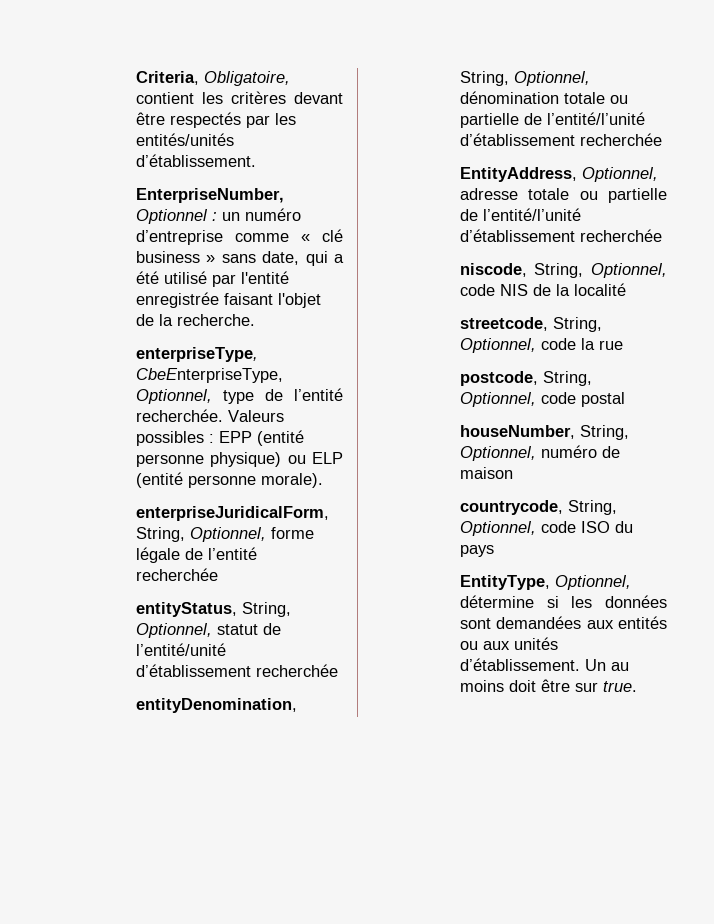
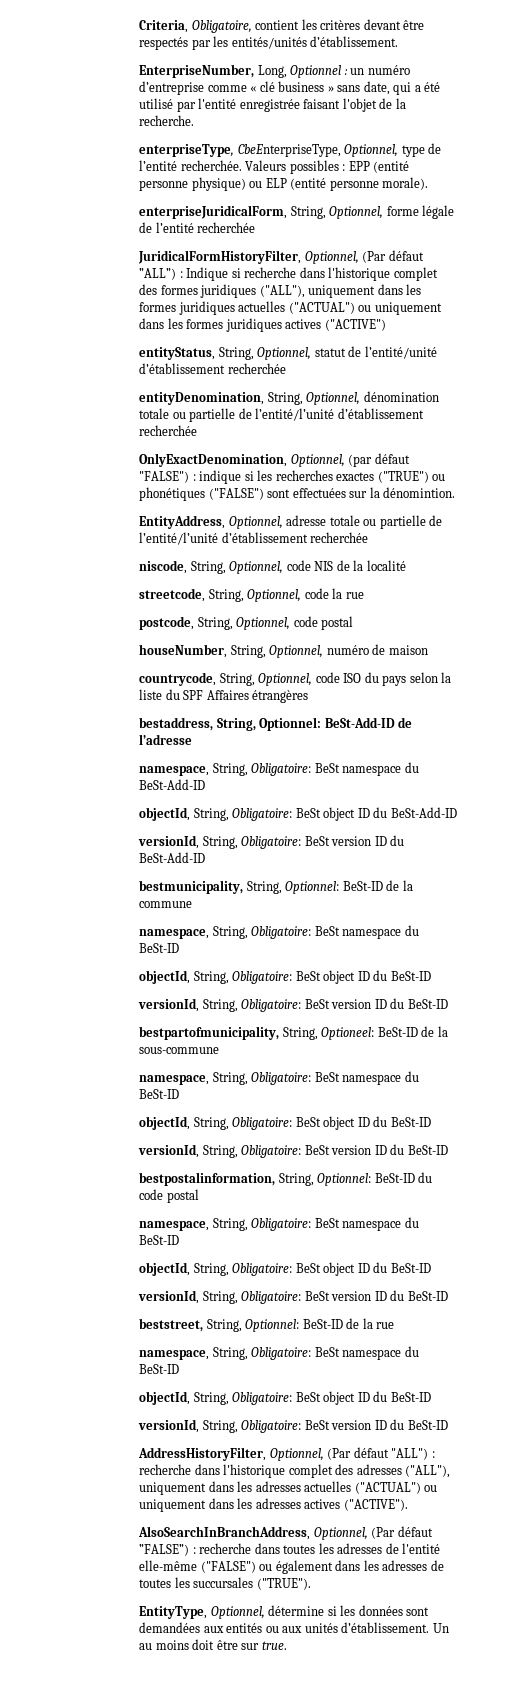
- EnterpriseNumber, Optionnel : un numéro d’entreprise comme « clé business » sans date, qui a été utilisé par l'entité enregistrée faisant l'objet de la recherche.
+ EnterpriseNumber, Long, Optionnel : un numéro d’entreprise comme « clé business » sans date, qui a été utilisé par l'entité enregistrée faisant l'objet de la recherche.
+ JuridicalFormHistoryFilter, Optionnel, (Par défaut ”ALL”) : Indique si recherche dans l'historique complet des formes juridiques ("ALL"), uniquement dans les formes juridiques actuelles ("ACTUAL") ou uniquement dans les formes juridiques actives ("ACTIVE")
+ OnlyExactDenomination, Optionnel, (par défaut "FALSE") : indique si les recherches exactes ("TRUE") ou phonétiques ("FALSE") sont effectuées sur la dénomintion.
- countrycode, String, Optionnel, code ISO du pays
+ countrycode, String, Optionnel, code ISO du pays selon la liste du SPF Affaires étrangères
+ bestaddress, String, Optionnel: BeSt-Add-ID de l’adresse
+ namespace, String, Obligatoire: BeSt namespace du BeSt-Add-ID
+ objectId, String, Obligatoire: BeSt object ID du BeSt-Add-ID
+ versionId, String, Obligatoire: BeSt version ID du BeSt-Add-ID
+ bestmunicipality, String, Optionnel: BeSt-ID de la commune
+ namespace, String, Obligatoire: BeSt namespace du BeSt-ID
+ objectId, String, Obligatoire: BeSt object ID du BeSt-ID
+ versionId, String, Obligatoire: BeSt version ID du BeSt-ID
+ bestpartofmunicipality, String, Optioneel: BeSt-ID de la sous-commune
+ namespace, String, Obligatoire: BeSt namespace du BeSt-ID
+ objectId, String, Obligatoire: BeSt object ID du BeSt-ID
+ versionId, String, Obligatoire: BeSt version ID du BeSt-ID
+ bestpostalinformation, String, Optionnel: BeSt-ID du code postal
+ namespace, String, Obligatoire: BeSt namespace du BeSt-ID
+ objectId, String, Obligatoire: BeSt object ID du BeSt-ID
+ versionId, String, Obligatoire: BeSt version ID du BeSt-ID
+ beststreet, String, Optionnel: BeSt-ID de la rue
+ namespace, String, Obligatoire: BeSt namespace du BeSt-ID
+ objectId, String, Obligatoire: BeSt object ID du BeSt-ID
+ versionId, String, Obligatoire: BeSt version ID du BeSt-ID
+ AddressHistoryFilter, Optionnel, (Par défaut "ALL") : recherche dans l'historique complet des adresses ("ALL"), uniquement dans les adresses actuelles ("ACTUAL") ou uniquement dans les adresses actives ("ACTIVE").
+ AlsoSearchInBranchAddress, Optionnel, (Par défaut ”FALSE”) : recherche dans toutes les adresses de l'entité elle-même ("FALSE") ou également dans les adresses de toutes les succursales ("TRUE").

